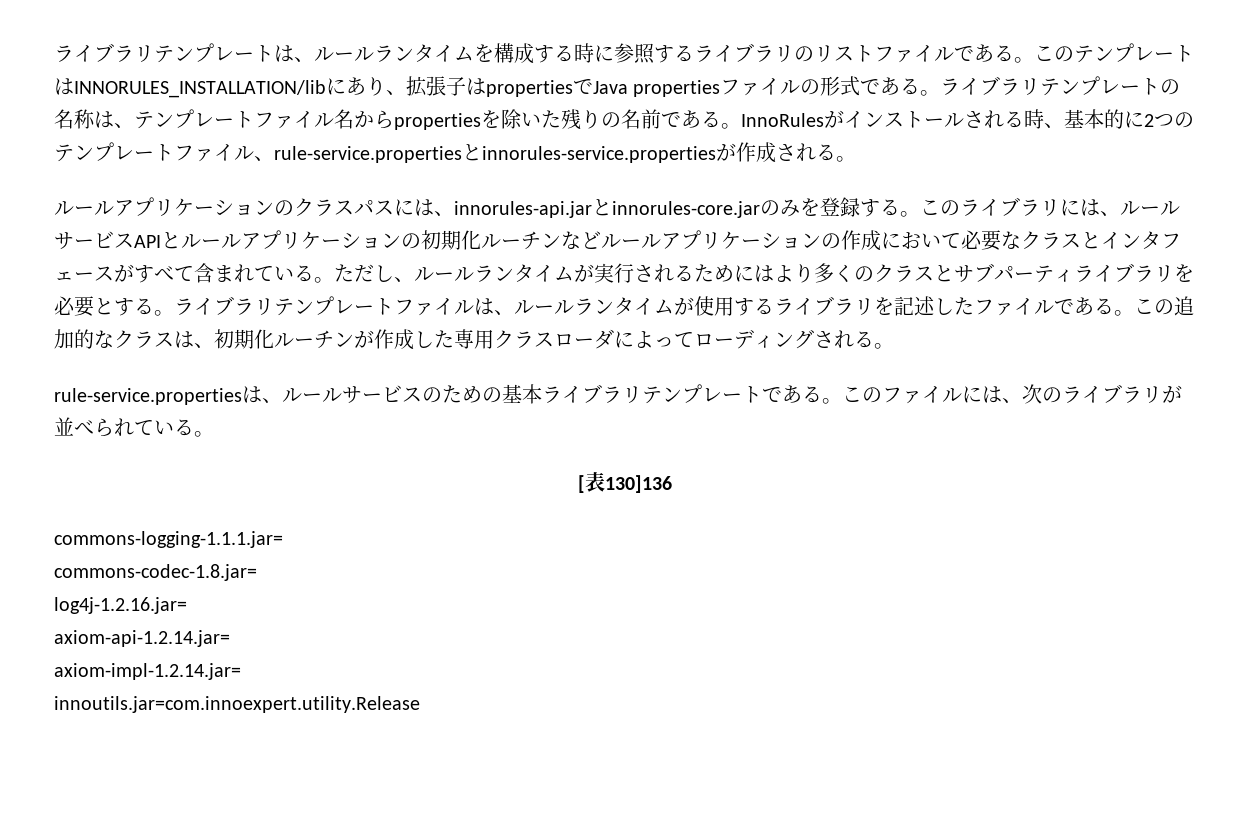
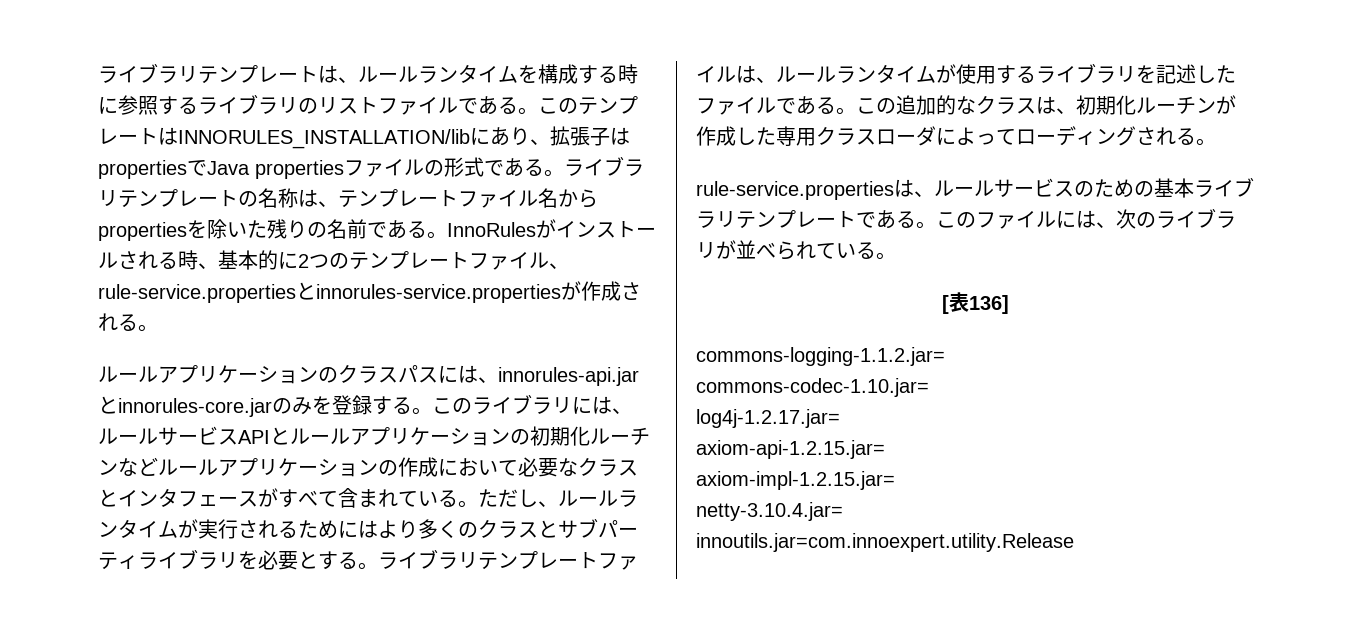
- [表130]136
- commons-logging-1.1.1.jar=
- commons-codec-1.8.jar=
- log4j-1.2.16.jar=
- axiom-api-1.2.14.jar=
- axiom-impl-1.2.14.jar=
+ [表136]
+ commons-logging-1.1.2.jar=
+ commons-codec-1.10.jar=
+ log4j-1.2.17.jar=
+ axiom-api-1.2.15.jar=
+ axiom-impl-1.2.15.jar=
+ netty-3.10.4.jar=

